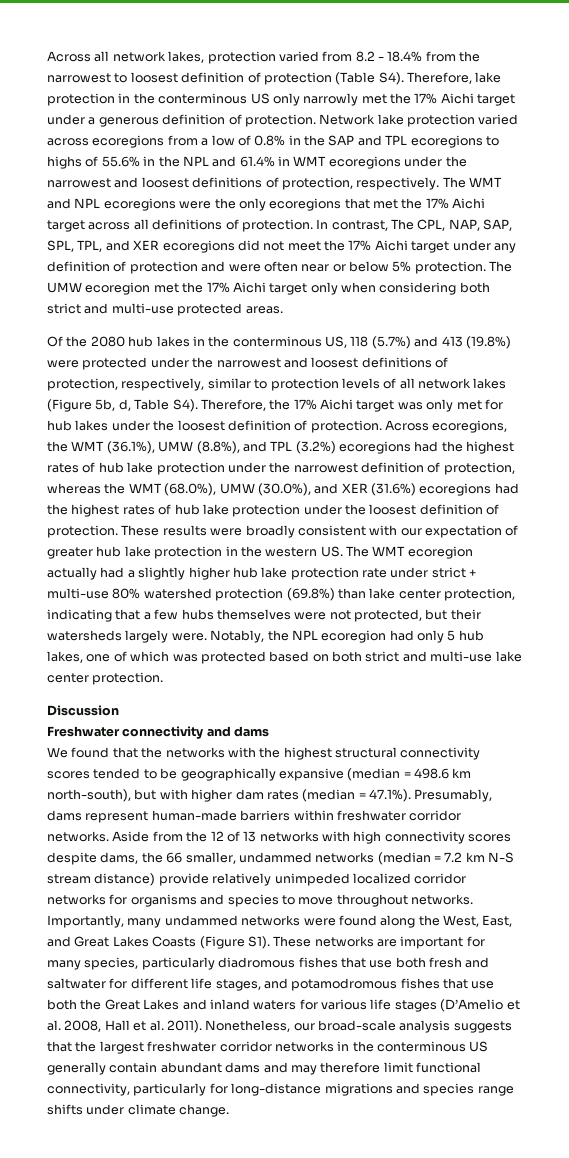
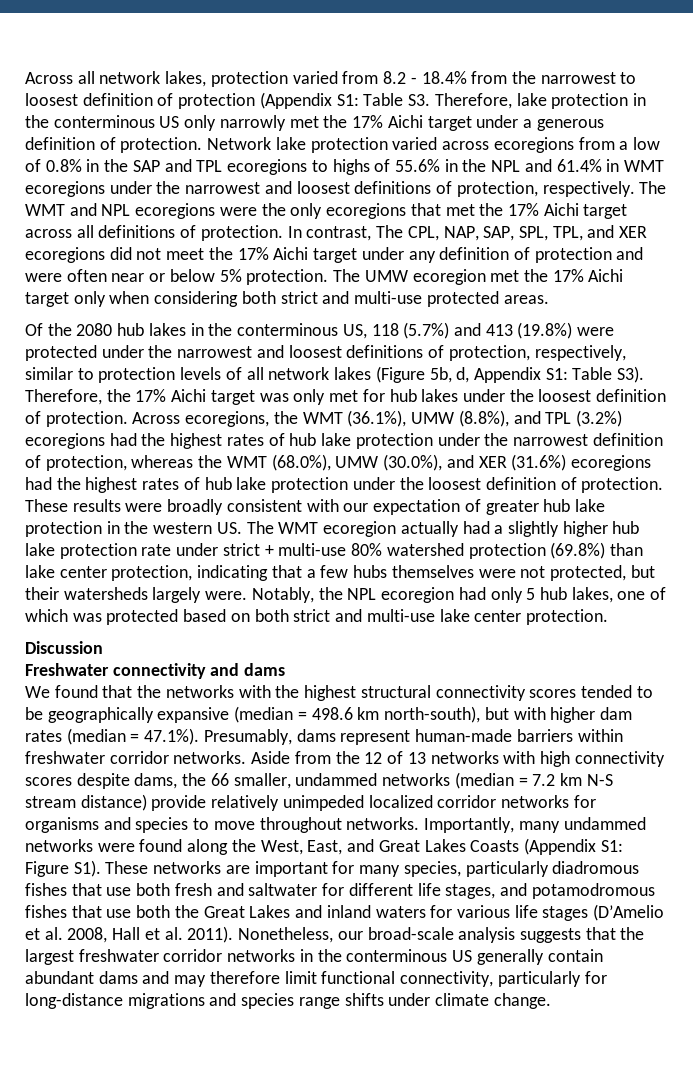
- Across all network lakes, protection varied from 8.2 - 18.4% from the narrowest to loosest definition of protection (Table S4). Therefore, lake protection in the conterminous US only narrowly met the 17% Aichi target under a generous definition of protection.
+ Across all network lakes, protection varied from 8.2 - 18.4% from the narrowest to loosest definition of protection (Appendix S1: Table S3. Therefore, lake protection in the conterminous US only narrowly met the 17% Aichi target under a generous definition of protection.
- Of the 2080 hub lakes in the conterminous US, 118 (5.7%) and 413 (19.8%) were protected under the narrowest and loosest definitions of protection, respectively, similar to protection levels of all network lakes (Figure 5b, d, Table S4). Therefore, the 17% Aichi target was only met for hub lakes under the loosest definition of protection.
+ Of the 2080 hub lakes in the conterminous US, 118 (5.7%) and 413 (19.8%) were protected under the narrowest and loosest definitions of protection, respectively, similar to protection levels of all network lakes (Figure 5b, d, Appendix S1: Table S3). Therefore, the 17% Aichi target was only met for hub lakes under the loosest definition of protection.
- Importantly, many undammed networks were found along the West, East, and Great Lakes Coasts (Figure S1). These networks are important for many species, particularly diadromous fishes that use both fresh and saltwater for different life stages, and potamodromous fishes that use both the Great Lakes and inland waters for various life stages (D’Amelio et al. 2008, Hall et al. 2011).
+ Importantly, many undammed networks were found along the West, East, and Great Lakes Coasts (Appendix S1: Figure S1). These networks are important for many species, particularly diadromous fishes that use both fresh and saltwater for different life stages, and potamodromous fishes that use both the Great Lakes and inland waters for various life stages (D’Amelio et al. 2008, Hall et al. 2011).

